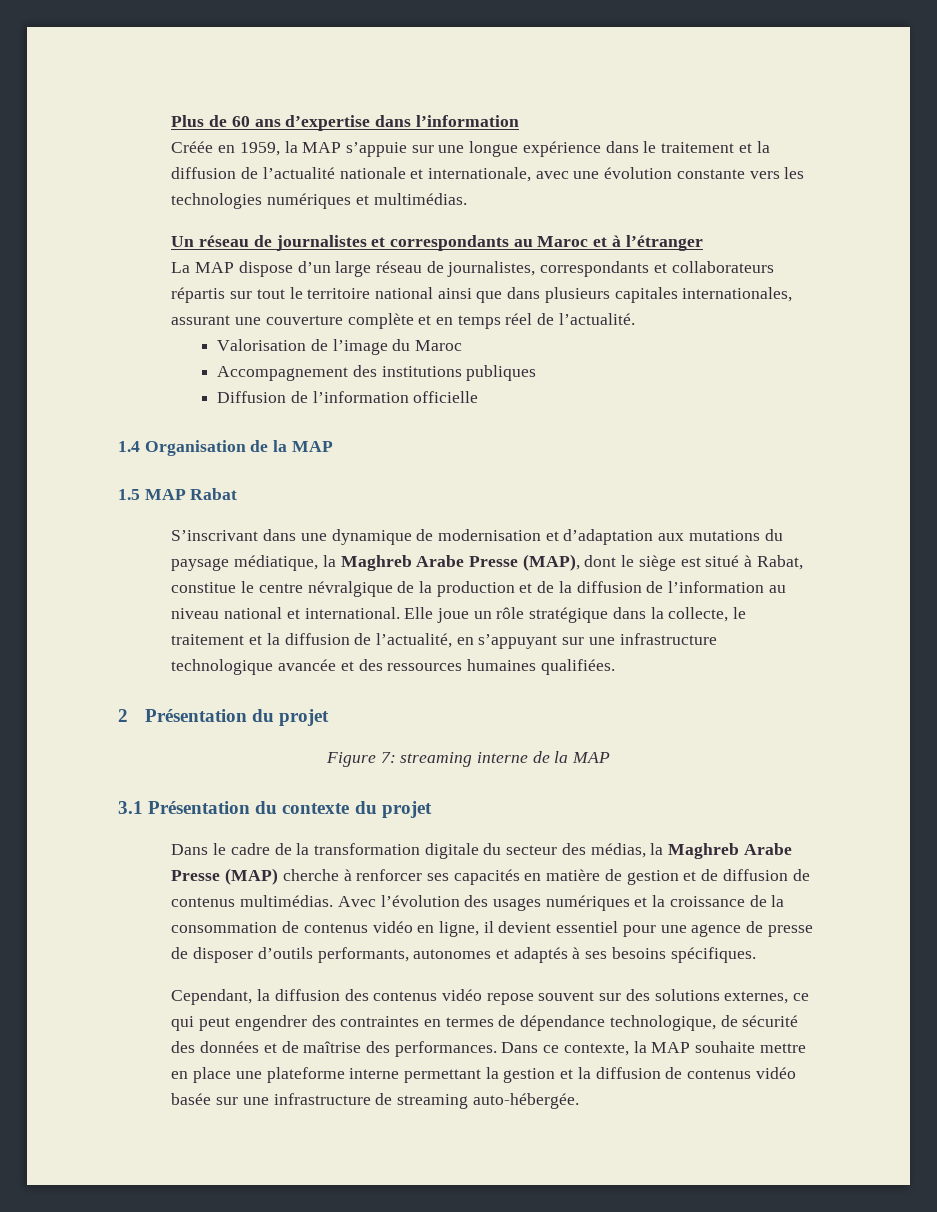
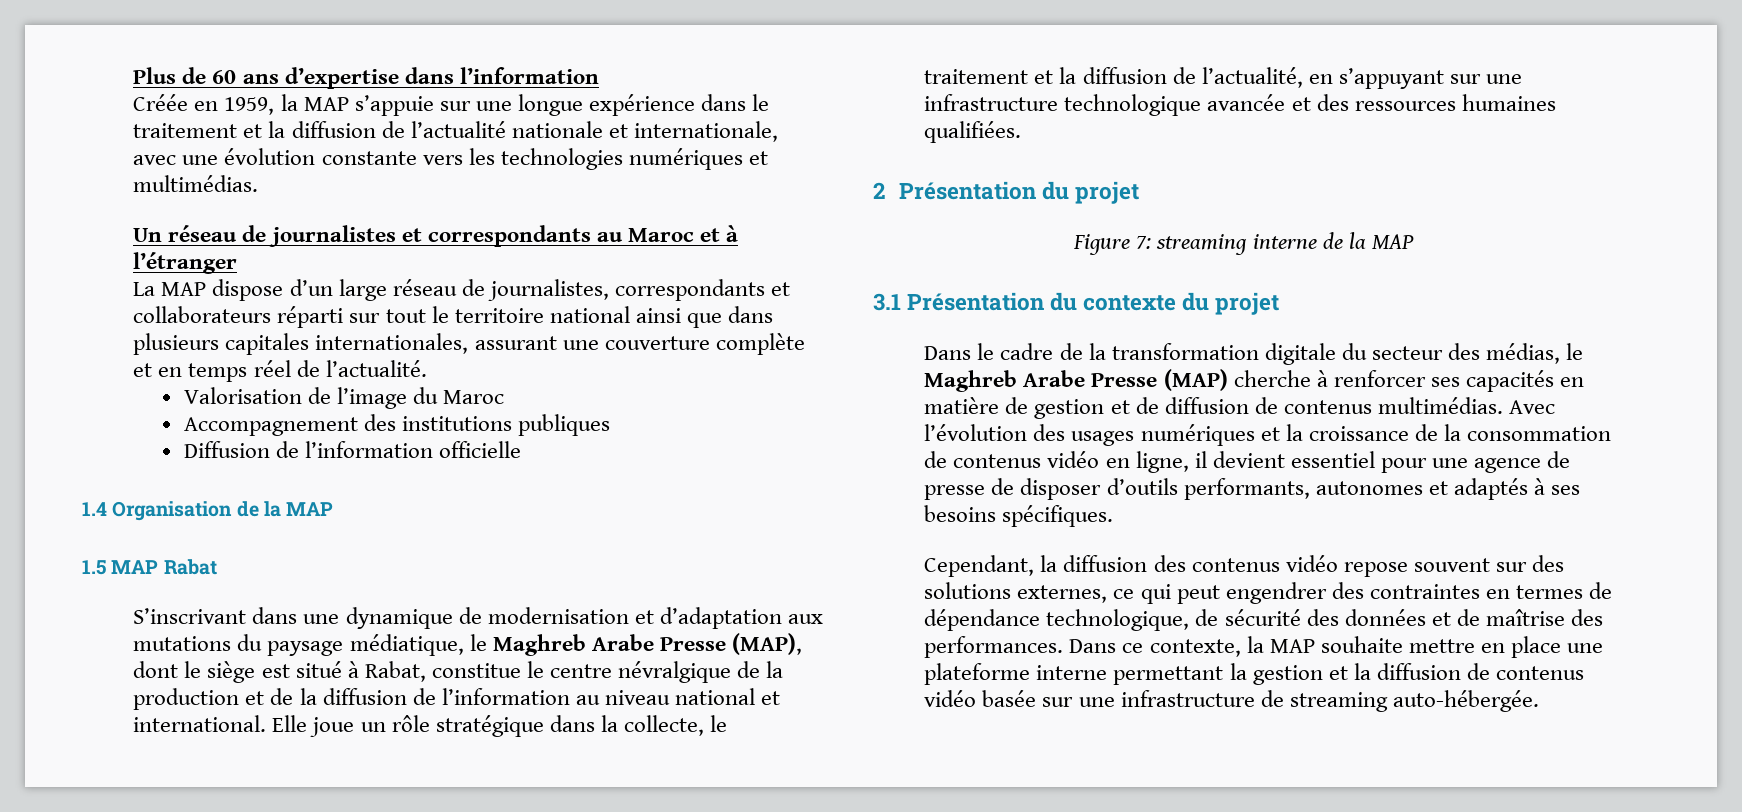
- La MAP dispose d’un large réseau de journalistes, correspondants et collaborateurs répartis sur tout le territoire national ainsi que dans plusieurs capitales internationales, assurant une couverture complète et en temps réel de l’actualité.
+ La MAP dispose d’un large réseau de journalistes, correspondants et collaborateurs réparti sur tout le territoire national ainsi que dans plusieurs capitales internationales, assurant une couverture complète et en temps réel de l’actualité.
- S’inscrivant dans une dynamique de modernisation et d’adaptation aux mutations du paysage médiatique, la Maghreb Arabe Presse (MAP), dont le siège est situé à Rabat, constitue le centre névralgique de la production et de la diffusion de l’information au niveau national et international.
+ S’inscrivant dans une dynamique de modernisation et d’adaptation aux mutations du paysage médiatique, le Maghreb Arabe Presse (MAP), dont le siège est situé à Rabat, constitue le centre névralgique de la production et de la diffusion de l’information au niveau national et international.
- Dans le cadre de la transformation digitale du secteur des médias, la Maghreb Arabe Presse (MAP) cherche à renforcer ses capacités en matière de gestion et de diffusion de contenus multimédias.
+ Dans le cadre de la transformation digitale du secteur des médias, le Maghreb Arabe Presse (MAP) cherche à renforcer ses capacités en matière de gestion et de diffusion de contenus multimédias.

